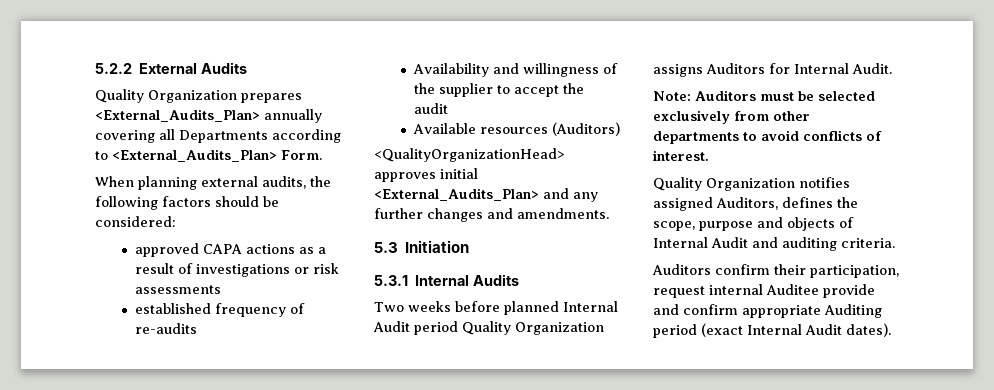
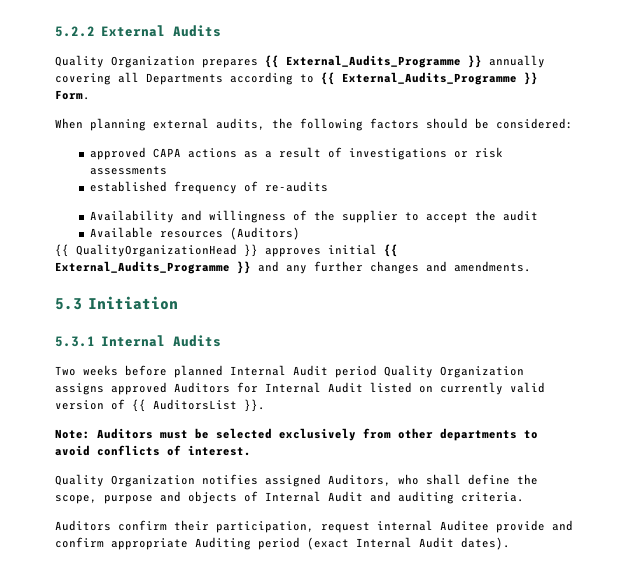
- Quality Organization prepares <External_Audits_Plan> annually covering all Departments according to <External_Audits_Plan> Form.
+ Quality Organization prepares {{ External_Audits_Programme }} annually covering all Departments according to {{ External_Audits_Programme }} Form.
- <QualityOrganizationHead> approves initial <External_Audits_Plan> and any further changes and amendments.
+ {{ QualityOrganizationHead }} approves initial {{ External_Audits_Programme }} and any further changes and amendments.
- Two weeks before planned Internal Audit period Quality Organization assigns Auditors for Internal Audit.
+ Two weeks before planned Internal Audit period Quality Organization assigns approved Auditors for Internal Audit listed on currently valid version of {{ AuditorsList }}.
- Quality Organization notifies assigned Auditors, defines the scope, purpose and objects of Internal Audit and auditing criteria.
+ Quality Organization notifies assigned Auditors, who shall define the scope, purpose and objects of Internal Audit and auditing criteria.

